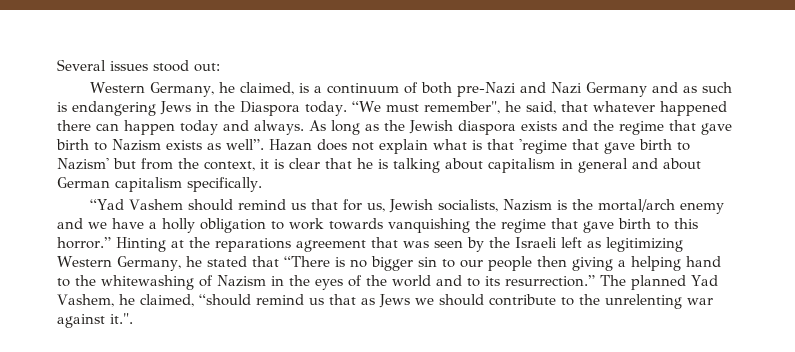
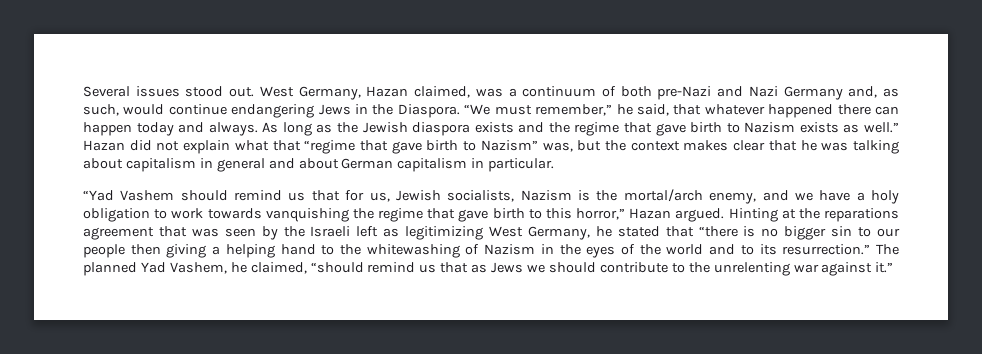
- Several issues stood out:
- Western Germany, he claimed, is a continuum of both pre-Nazi and Nazi Germany and as such is endangering Jews in the Diaspora today.
+ Several issues stood out. West Germany, Hazan claimed, was a continuum of both pre-Nazi and Nazi Germany and, as such, would continue endangering Jews in the Diaspora.
- “We must remember", he said, that whatever happened there can happen today and always.
+ “We must remember,” he said, that whatever happened there can happen today and always.
- As long as the Jewish diaspora exists and the regime that gave birth to Nazism exists as well”. Hazan does not explain what is that 'regime that gave birth to Nazism' but from the context, it is clear that he is talking about capitalism in general and about German capitalism specifically.
+ As long as the Jewish diaspora exists and the regime that gave birth to Nazism exists as well.” Hazan did not explain what that “regime that gave birth to Nazism” was, but the context makes clear that he was talking about capitalism in general and about German capitalism in particular.
- “Yad Vashem should remind us that for us, Jewish socialists, Nazism is the mortal/arch enemy and we have a holly obligation to work towards vanquishing the regime that gave birth to this horror.”
+ “Yad Vashem should remind us that for us, Jewish socialists, Nazism is the mortal/arch enemy, and we have a holy obligation to work towards vanquishing the regime that gave birth to this horror,” Hazan argued.
- Hinting at the reparations agreement that was seen by the Israeli left as legitimizing Western Germany, he stated that “There is no bigger sin to our people then giving a helping hand to the whitewashing of Nazism in the eyes of the world and to its resurrection.”
+ Hinting at the reparations agreement that was seen by the Israeli left as legitimizing West Germany, he stated that “there is no bigger sin to our people then giving a helping hand to the whitewashing of Nazism in the eyes of the world and to its resurrection.”
- The planned Yad Vashem, he claimed, “should remind us that as Jews we should contribute to the unrelenting war against it.".
+ The planned Yad Vashem, he claimed, “should remind us that as Jews we should contribute to the unrelenting war against it.”

